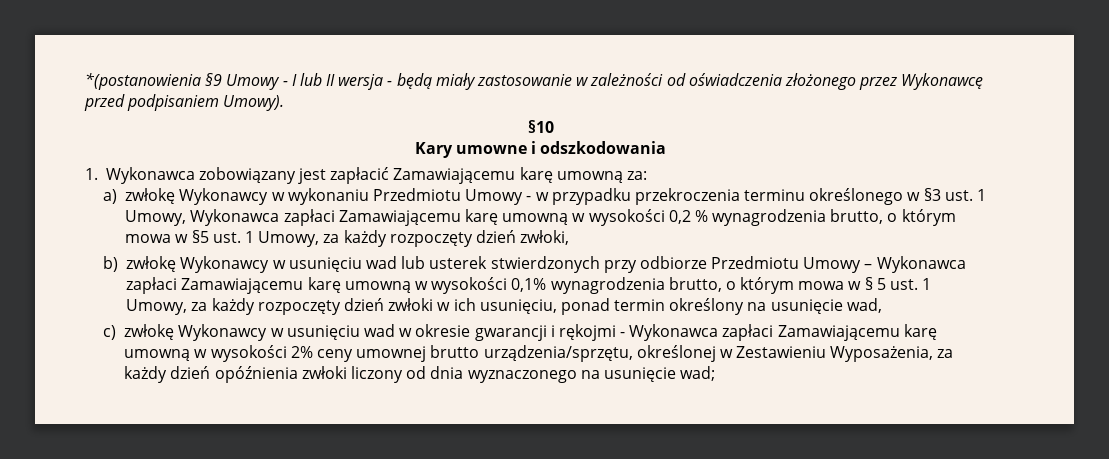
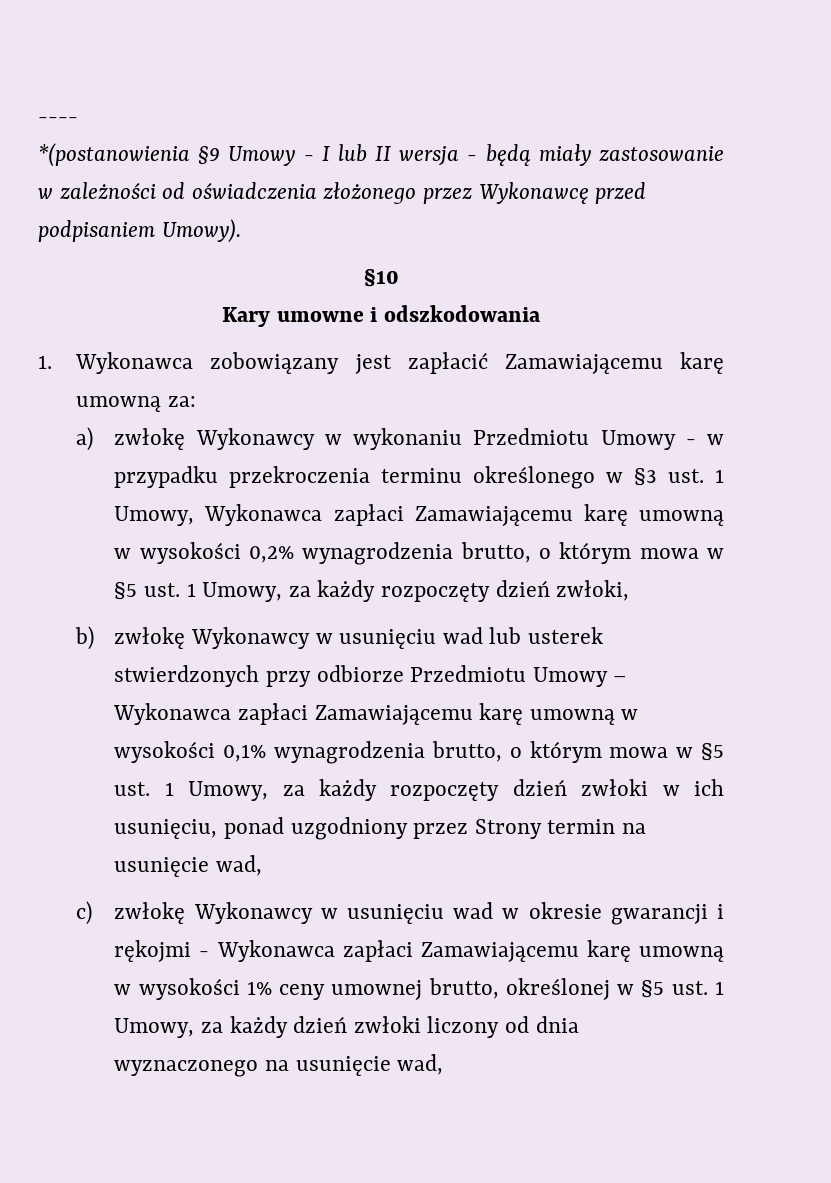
+ ----
- a) zwłokę Wykonawcy w wykonaniu Przedmiotu Umowy - w przypadku przekroczenia terminu określonego w §3 ust. 1 Umowy, Wykonawca zapłaci Zamawiającemu karę umowną w wysokości 0,2 % wynagrodzenia brutto, o którym mowa w §5 ust. 1 Umowy, za każdy rozpoczęty dzień zwłoki,
+ a) zwłokę Wykonawcy w wykonaniu Przedmiotu Umowy - w przypadku przekroczenia terminu określonego w §3 ust. 1 Umowy, Wykonawca zapłaci Zamawiającemu karę umowną w wysokości 0,2% wynagrodzenia brutto, o którym mowa w §5 ust. 1 Umowy, za każdy rozpoczęty dzień zwłoki,
- b) zwłokę Wykonawcy w usunięciu wad lub usterek stwierdzonych przy odbiorze Przedmiotu Umowy – Wykonawca zapłaci Zamawiającemu karę umowną w wysokości 0,1% wynagrodzenia brutto, o którym mowa w § 5 ust. 1 Umowy, za każdy rozpoczęty dzień zwłoki w ich usunięciu, ponad termin określony na usunięcie wad,
+ b) zwłokę Wykonawcy w usunięciu wad lub usterek stwierdzonych przy odbiorze Przedmiotu Umowy – Wykonawca zapłaci Zamawiającemu karę umowną w wysokości 0,1% wynagrodzenia brutto, o którym mowa w §5 ust. 1 Umowy, za każdy rozpoczęty dzień zwłoki w ich usunięciu, ponad uzgodniony przez Strony termin na usunięcie wad,
- c) zwłokę Wykonawcy w usunięciu wad w okresie gwarancji i rękojmi - Wykonawca zapłaci Zamawiającemu karę umowną w wysokości 2% ceny umownej brutto urządzenia/sprzętu, określonej w Zestawieniu Wyposażenia, za każdy dzień opóźnienia zwłoki liczony od dnia wyznaczonego na usunięcie wad;
+ c) zwłokę Wykonawcy w usunięciu wad w okresie gwarancji i rękojmi - Wykonawca zapłaci Zamawiającemu karę umowną w wysokości 1% ceny umownej brutto, określonej w §5 ust. 1 Umowy, za każdy dzień zwłoki liczony od dnia wyznaczonego na usunięcie wad,

